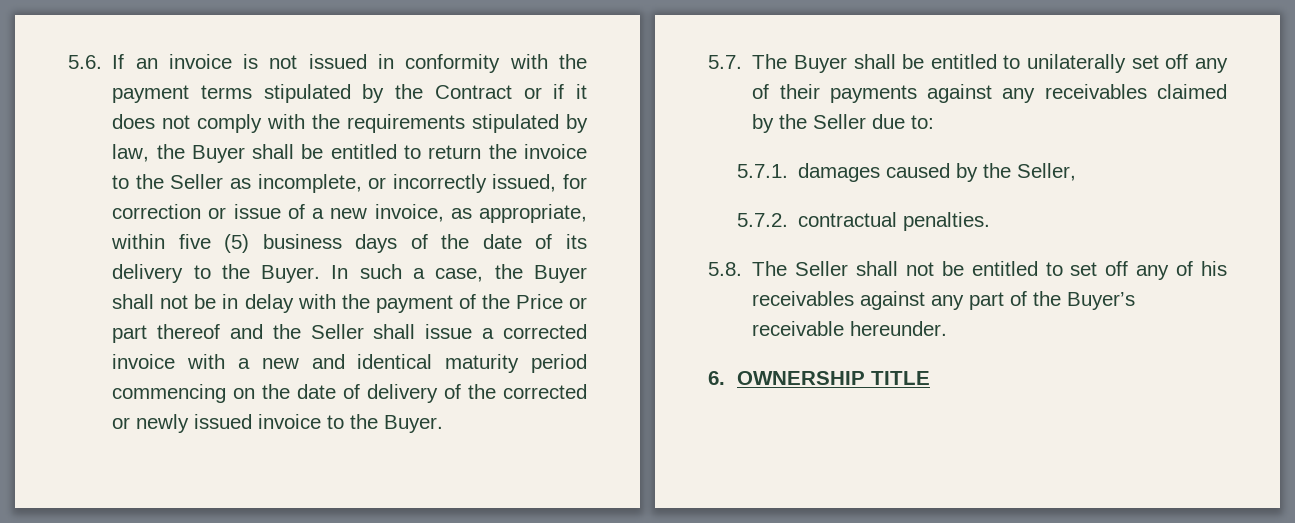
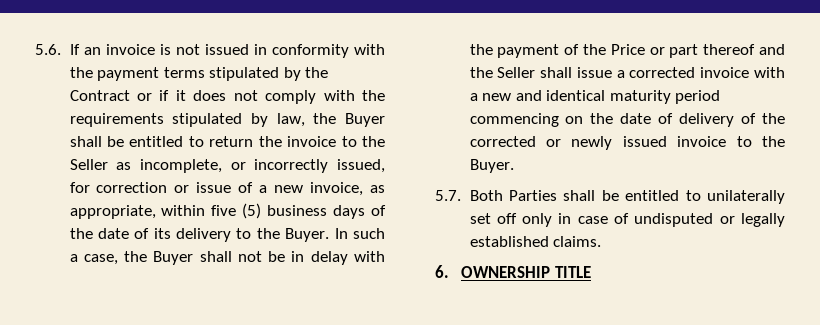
- 5.7. The Buyer shall be entitled to unilaterally set off any of their payments against any receivables claimed by the Seller due to:
- 5.7.1. damages caused by the Seller,
- 5.7.2. contractual penalties.
- 5.8. The Seller shall not be entitled to set off any of his receivables against any part of the Buyer’s receivable hereunder.
+ 5.7. Both Parties shall be entitled to unilaterally set off only in case of undisputed or legally established claims.

